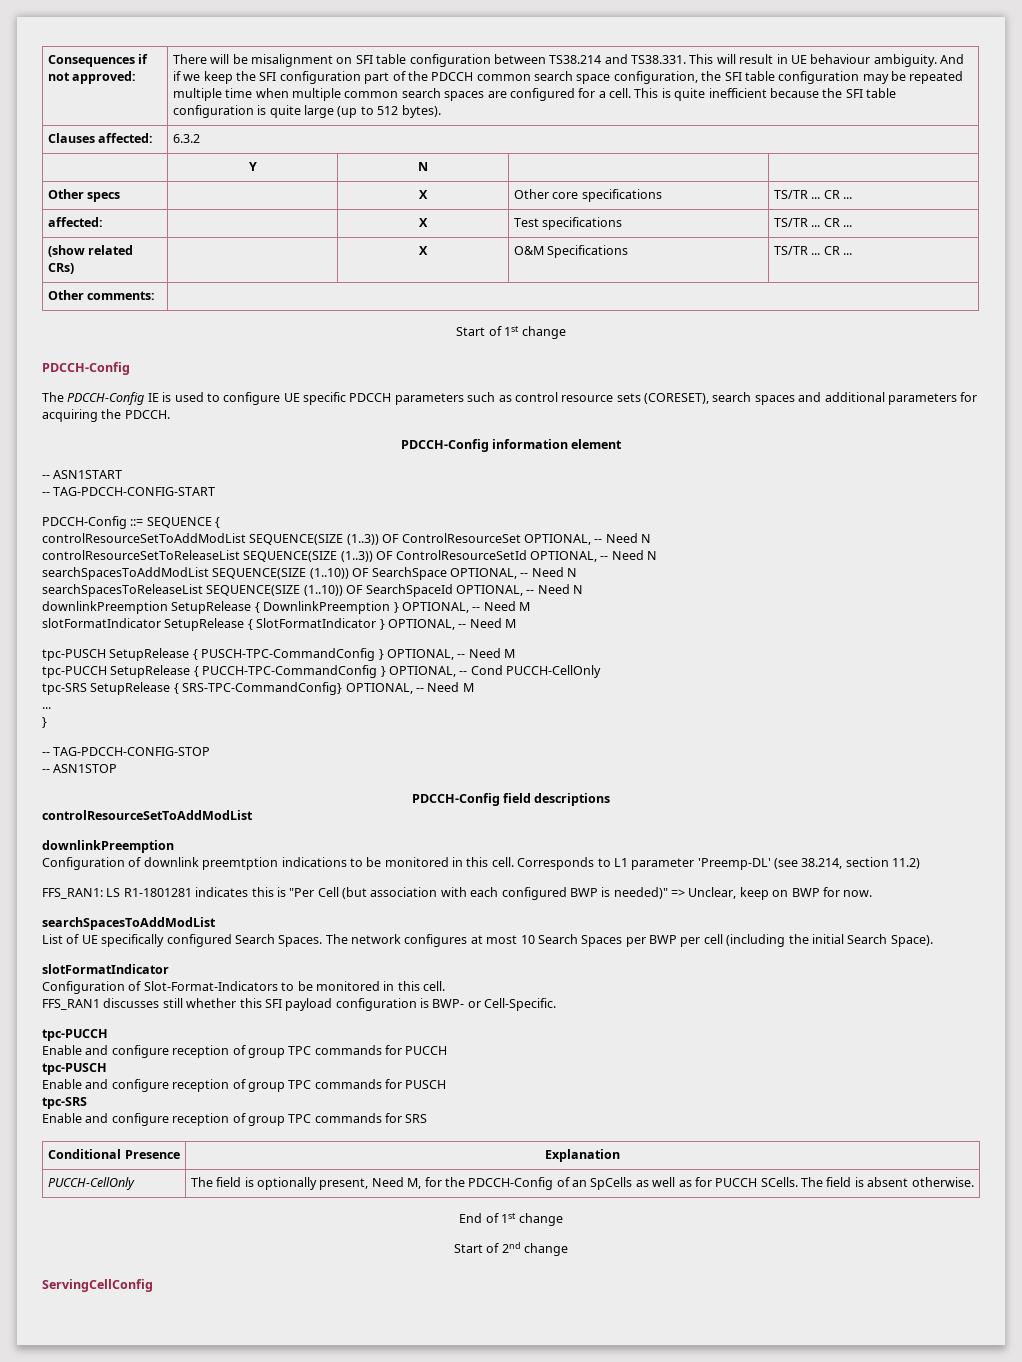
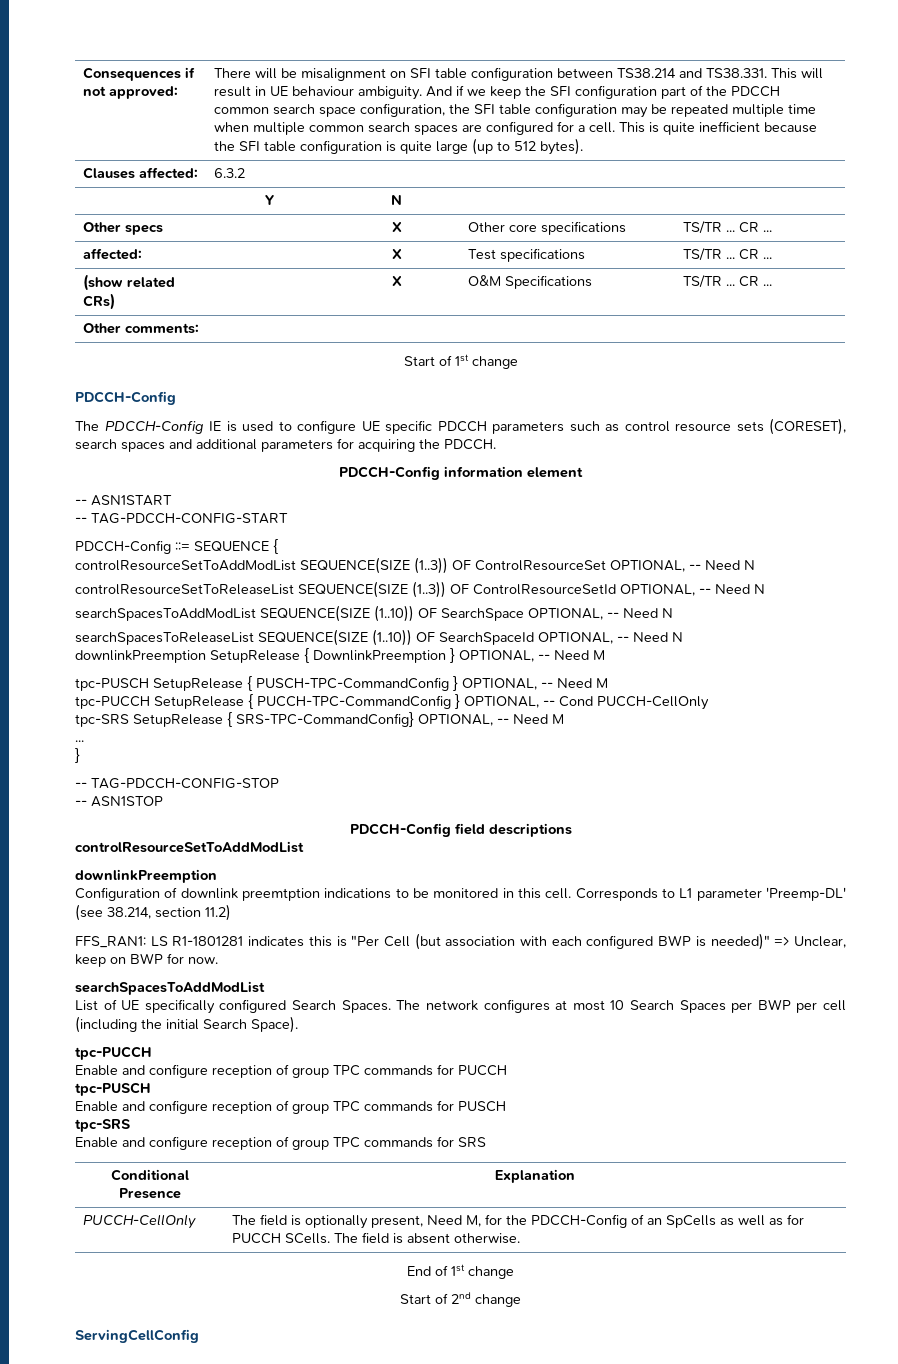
- slotFormatIndicator SetupRelease { SlotFormatIndicator } OPTIONAL, -- Need M
  The network configures at most 10 Search Spaces per BWP per cell (including the initial Search Space).
- slotFormatIndicator
- Configuration of Slot-Format-Indicators to be monitored in this cell.
- FFS_RAN1 discusses still whether this SFI payload configuration is BWP- or Cell-Specific.

